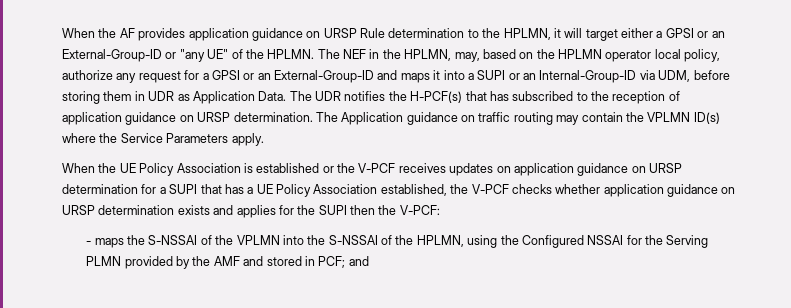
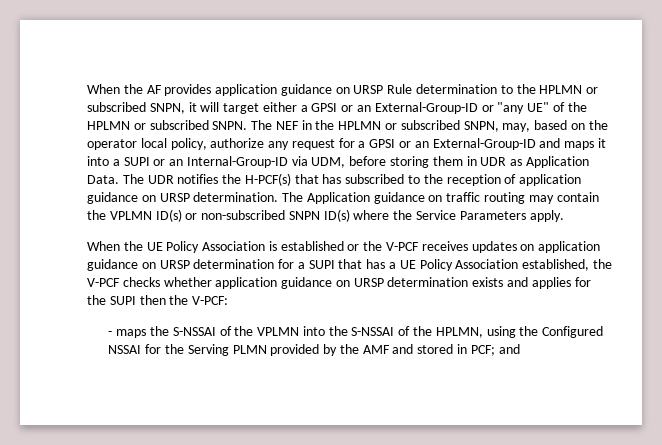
- When the AF provides application guidance on URSP Rule determination to the HPLMN, it will target either a GPSI or an External-Group-ID or "any UE" of the HPLMN. The NEF in the HPLMN, may, based on the HPLMN operator local policy, authorize any request for a GPSI or an External-Group-ID and maps it into a SUPI or an Internal-Group-ID via UDM, before storing them in UDR as Application Data.
+ When the AF provides application guidance on URSP Rule determination to the HPLMN or subscribed SNPN, it will target either a GPSI or an External-Group-ID or "any UE" of the HPLMN or subscribed SNPN. The NEF in the HPLMN or subscribed SNPN, may, based on the operator local policy, authorize any request for a GPSI or an External-Group-ID and maps it into a SUPI or an Internal-Group-ID via UDM, before storing them in UDR as Application Data.
- The Application guidance on traffic routing may contain the VPLMN ID(s) where the Service Parameters apply.
+ The Application guidance on traffic routing may contain the VPLMN ID(s) or non-subscribed SNPN ID(s) where the Service Parameters apply.

